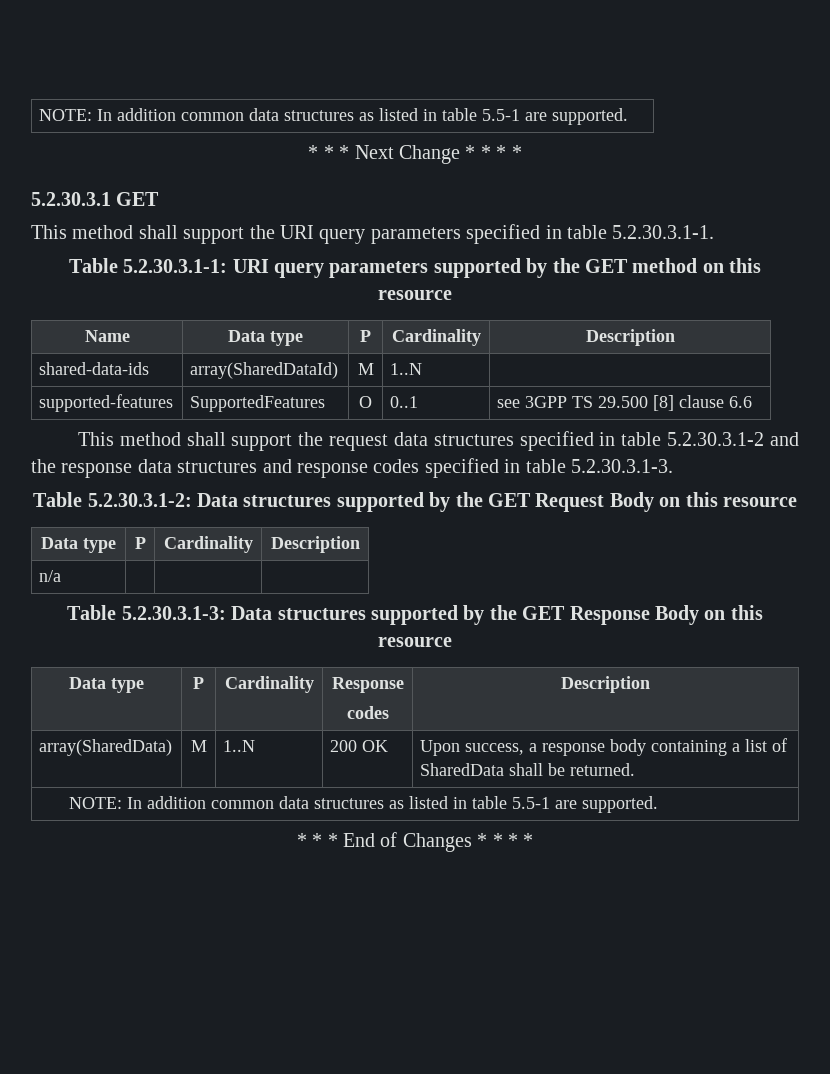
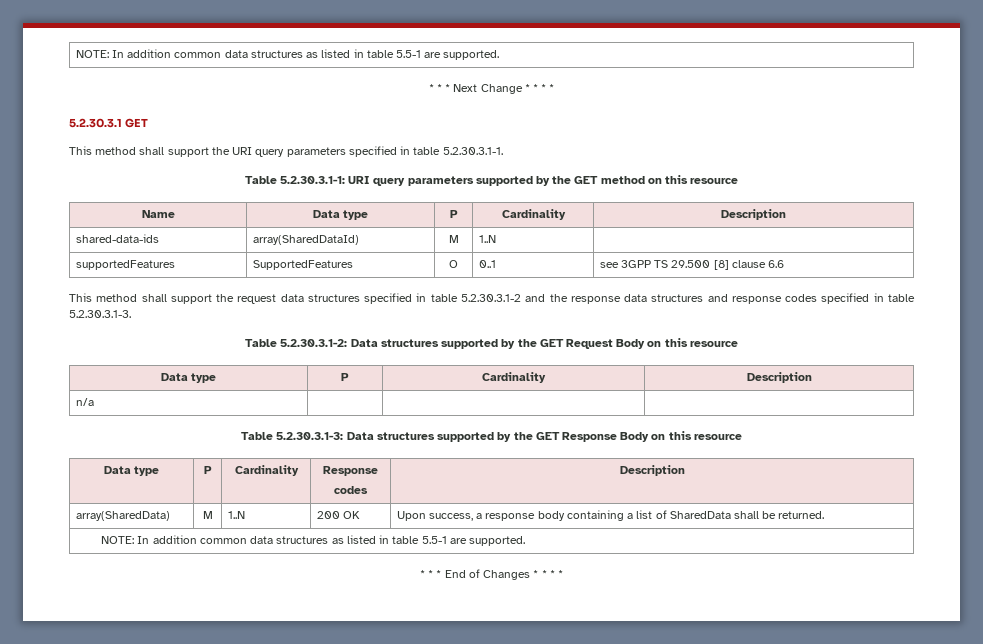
- supported-features | SupportedFeatures | O | 0..1 | see 3GPP TS 29.500 [8] clause 6.6
+ supportedFeatures | SupportedFeatures | O | 0..1 | see 3GPP TS 29.500 [8] clause 6.6

